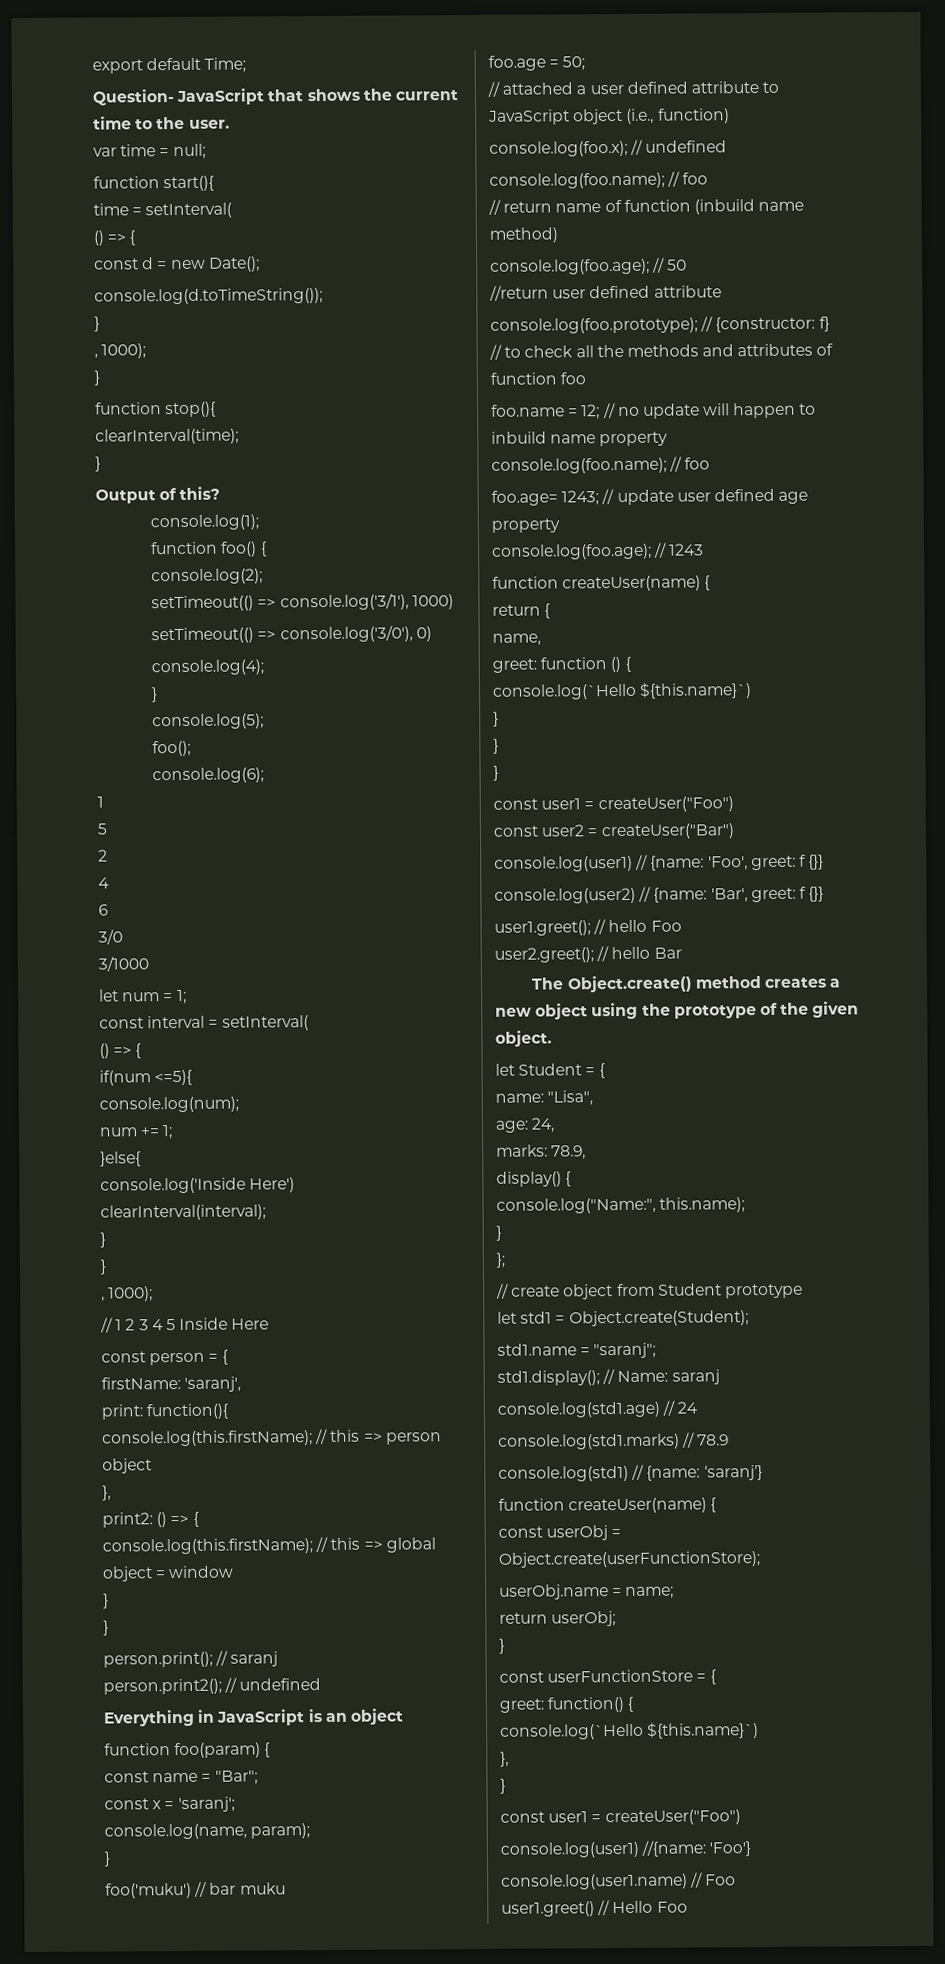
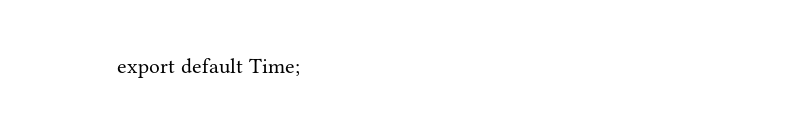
- Question- JavaScript that shows the current time to the user.
- var time = null;
- function start(){
- time = setInterval(
- () => {
- const d = new Date();
- console.log(d.toTimeString());
- }
- , 1000);
- }
- function stop(){
- clearInterval(time);
- }
- Output of this?
- console.log(1);
- function foo() {
- console.log(2);
- setTimeout(() => console.log('3/1'), 1000)
- setTimeout(() => console.log('3/0'), 0)
- console.log(4);
- }
- console.log(5);
- foo();
- console.log(6);
- 1
- 5
- 2
- 4
- 6
- 3/0
- 3/1000
- let num = 1;
- const interval = setInterval(
- () => {
- if(num <=5){
- console.log(num);
- num += 1;
- }else{
- console.log('Inside Here')
- clearInterval(interval);
- }
- }
- , 1000);
- // 1 2 3 4 5 Inside Here
- const person = {
- firstName: 'saranj',
- print: function(){
- console.log(this.firstName); // this => person object
- },
- print2: () => {
- console.log(this.firstName); // this => global object = window
- }
- }
- person.print(); // saranj
- person.print2(); // undefined
- Everything in JavaScript is an object
- function foo(param) {
- const name = "Bar";
- const x = 'saranj';
- console.log(name, param);
- }
- foo('muku') // bar muku
- foo.age = 50;
- // attached a user defined attribute to JavaScript object (i.e., function)
- console.log(foo.x); // undefined
- console.log(foo.name); // foo
- // return name of function (inbuild name method)
- console.log(foo.age); // 50
- //return user defined attribute
- console.log(foo.prototype); // {constructor: f}
- // to check all the methods and attributes of function foo
- foo.name = 12; // no update will happen to inbuild name property
- console.log(foo.name); // foo
- foo.age= 1243; // update user defined age property
- console.log(foo.age); // 1243
- function createUser(name) {
- return {
- name,
- greet: function () {
- console.log(`Hello ${this.name}`)
- }
- }
- }
- const user1 = createUser("Foo")
- const user2 = createUser("Bar")
- console.log(user1) // {name: 'Foo', greet: f {}}
- console.log(user2) // {name: 'Bar', greet: f {}}
- user1.greet(); // hello Foo
- user2.greet(); // hello Bar
- The Object.create() method creates a new object using the prototype of the given object.
- let Student = {
- name: "Lisa",
- age: 24,
- marks: 78.9,
- display() {
- console.log("Name:", this.name);
- }
- };
- // create object from Student prototype
- let std1 = Object.create(Student);
- std1.name = "saranj";
- std1.display(); // Name: saranj
- console.log(std1.age) // 24
- console.log(std1.marks) // 78.9
- console.log(std1) // {name: ‘saranj’}
- function createUser(name) {
- const userObj = Object.create(userFunctionStore);
- userObj.name = name;
- return userObj;
- }
- const userFunctionStore = {
- greet: function() {
- console.log(`Hello ${this.name}`)
- },
- }
- const user1 = createUser("Foo")
- console.log(user1) //{name: 'Foo'}
- console.log(user1.name) // Foo
- user1.greet() // Hello Foo

